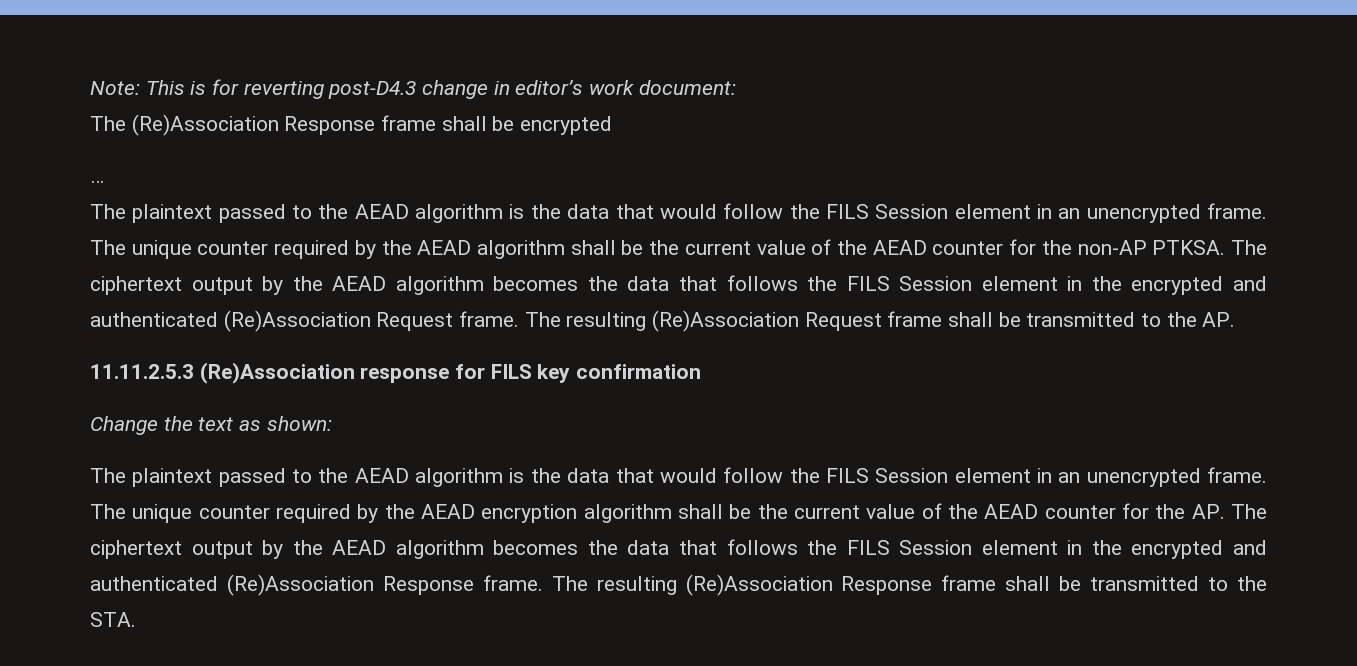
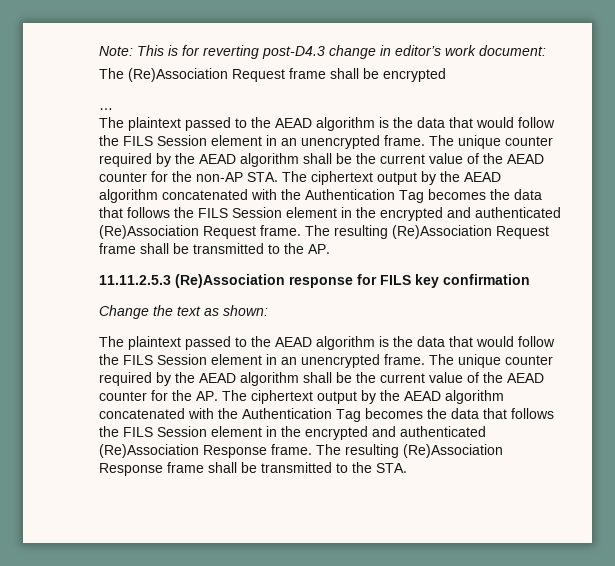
- The (Re)Association Response frame shall be encrypted
+ The (Re)Association Request frame shall be encrypted
- The unique counter required by the AEAD algorithm shall be the current value of the AEAD counter for the non-AP PTKSA. The ciphertext output by the AEAD algorithm becomes the data that follows the FILS Session element in the encrypted and authenticated (Re)Association Request frame.
+ The unique counter required by the AEAD algorithm shall be the current value of the AEAD counter for the non-AP STA. The ciphertext output by the AEAD algorithm concatenated with the Authentication Tag becomes the data that follows the FILS Session element in the encrypted and authenticated (Re)Association Request frame.
- The unique counter required by the AEAD encryption algorithm shall be the current value of the AEAD counter for the AP. The ciphertext output by the AEAD algorithm becomes the data that follows the FILS Session element in the encrypted and authenticated (Re)Association Response frame.
+ The unique counter required by the AEAD algorithm shall be the current value of the AEAD counter for the AP. The ciphertext output by the AEAD algorithm concatenated with the Authentication Tag becomes the data that follows the FILS Session element in the encrypted and authenticated (Re)Association Response frame.

